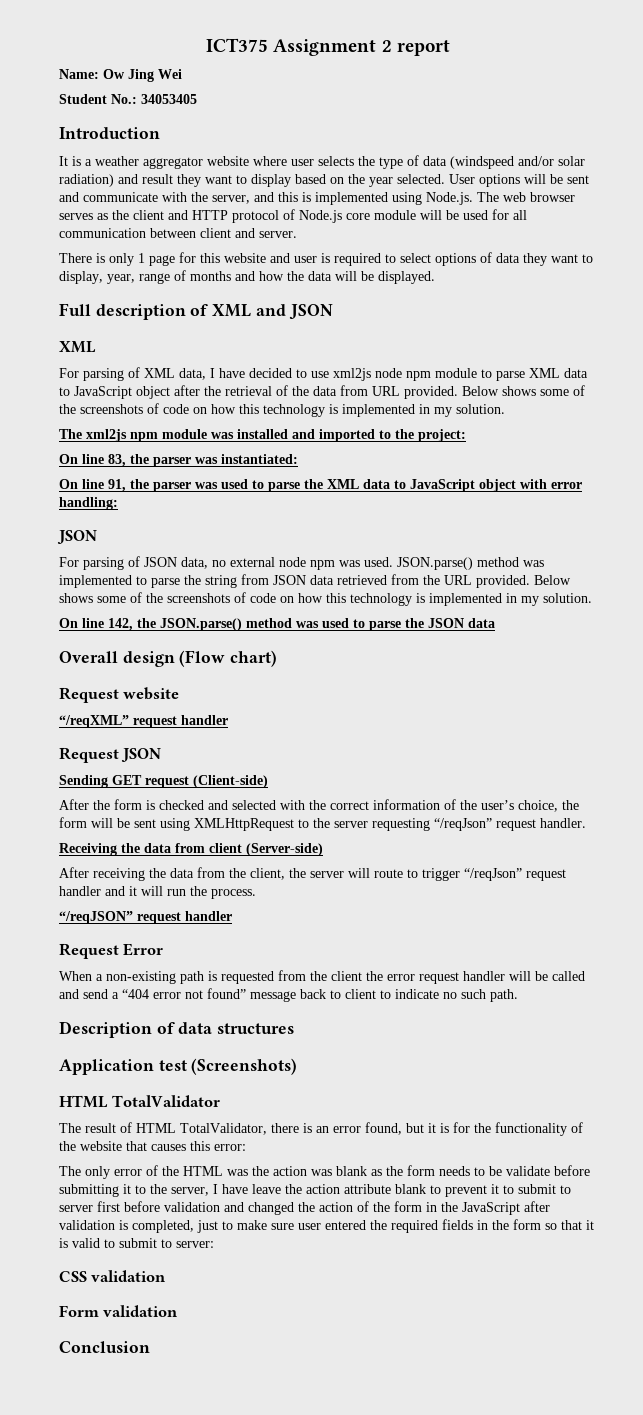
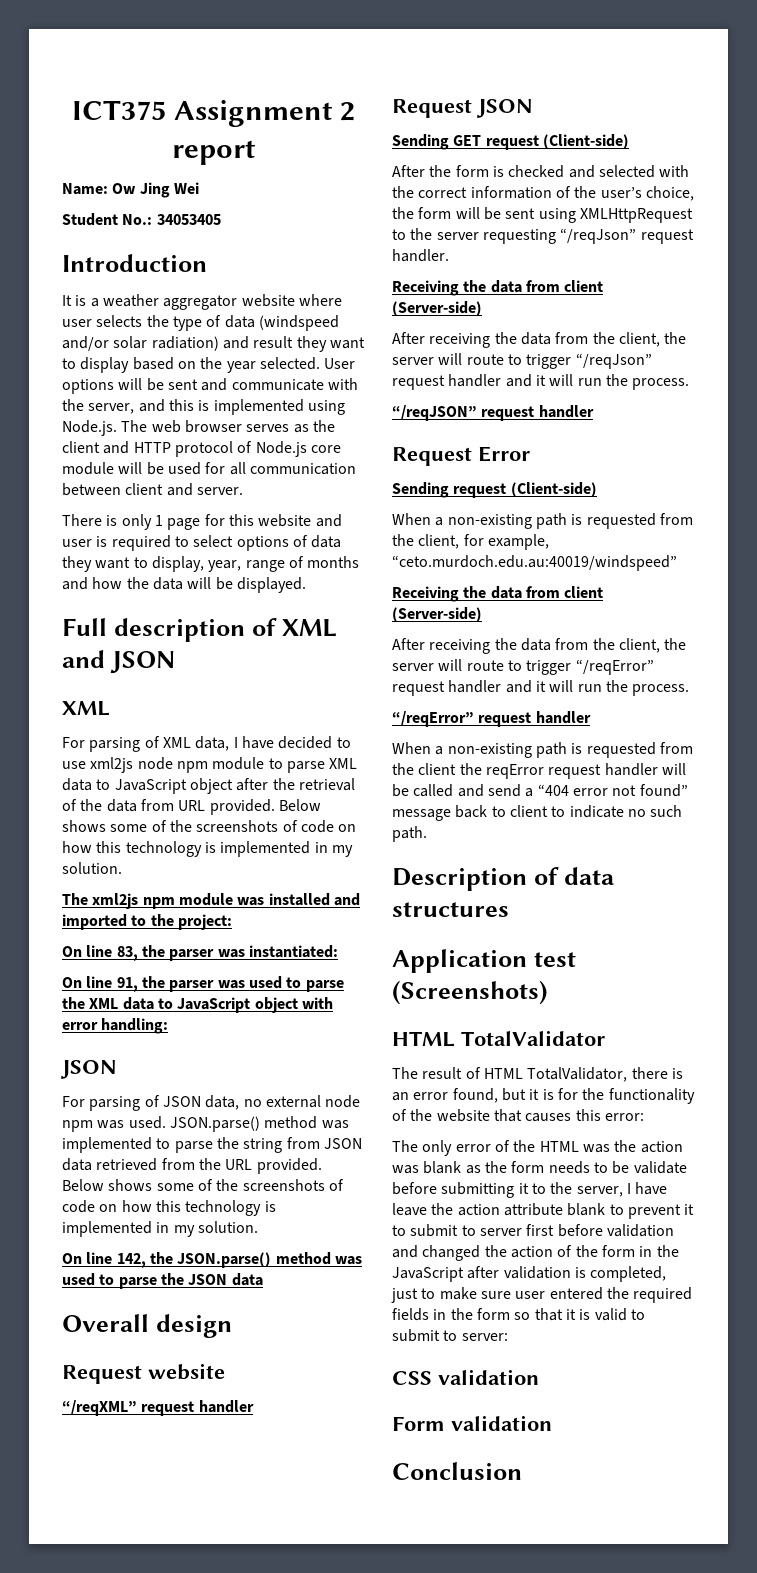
- Overall design (Flow chart)
+ Overall design
+ Sending request (Client-side)
+ When a non-existing path is requested from the client, for example, “ceto.murdoch.edu.au:40019/windspeed”
+ Receiving the data from client (Server-side)
+ After receiving the data from the client, the server will route to trigger “/reqError” request handler and it will run the process.
+ “/reqError” request handler
- When a non-existing path is requested from the client the error request handler will be called and send a “404 error not found” message back to client to indicate no such path.
+ When a non-existing path is requested from the client the reqError request handler will be called and send a “404 error not found” message back to client to indicate no such path.

